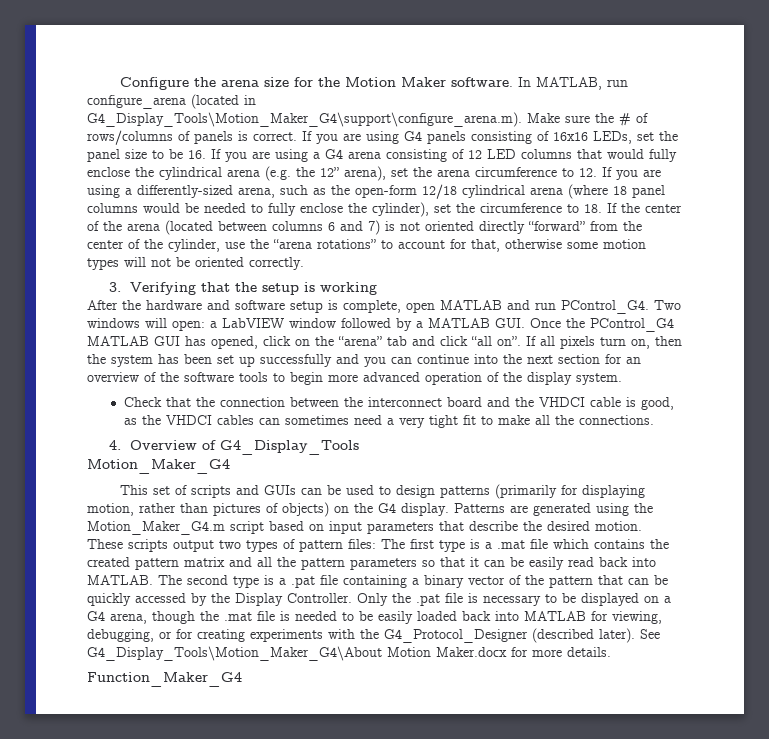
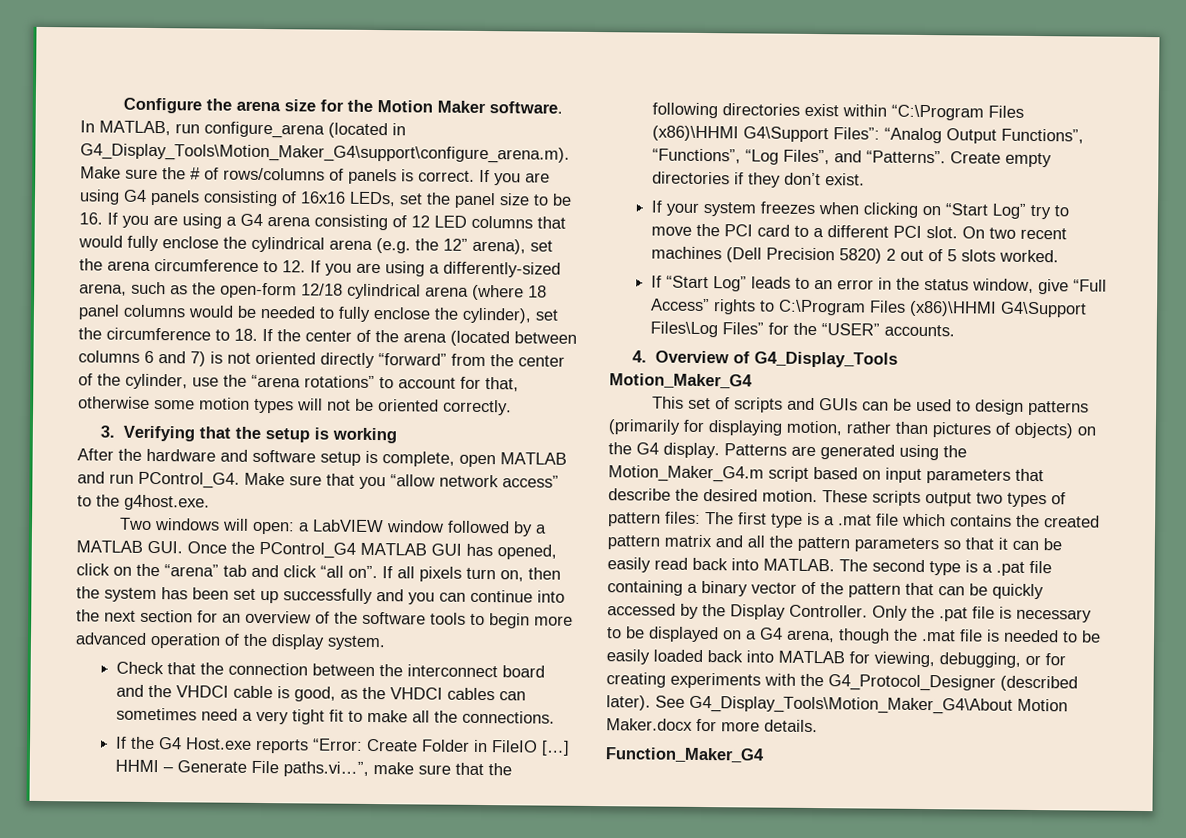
- After the hardware and software setup is complete, open MATLAB and run PControl_G4. Two windows will open: a LabVIEW window followed by a MATLAB GUI. Once the PControl_G4 MATLAB GUI has opened, click on the “arena” tab and click “all on”.
+ After the hardware and software setup is complete, open MATLAB and run PControl_G4. Make sure that you “allow network access” to the g4host.exe.
+ Two windows will open: a LabVIEW window followed by a MATLAB GUI. Once the PControl_G4 MATLAB GUI has opened, click on the “arena” tab and click “all on”.
+ If the G4 Host.exe reports “Error: Create Folder in FileIO […] HHMI – Generate File paths.vi…”, make sure that the following directories exist within “C:\Program Files (x86)\HHMI G4\Support Files”: “Analog Output Functions”, “Functions”, “Log Files”, and “Patterns”. Create empty directories if they don’t exist.
+ If your system freezes when clicking on “Start Log” try to move the PCI card to a different PCI slot. On two recent machines (Dell Precision 5820) 2 out of 5 slots worked.
+ If “Start Log” leads to an error in the status window, give “Full Access” rights to C:\Program Files (x86)\HHMI G4\Support Files\Log Files” for the “USER” accounts.

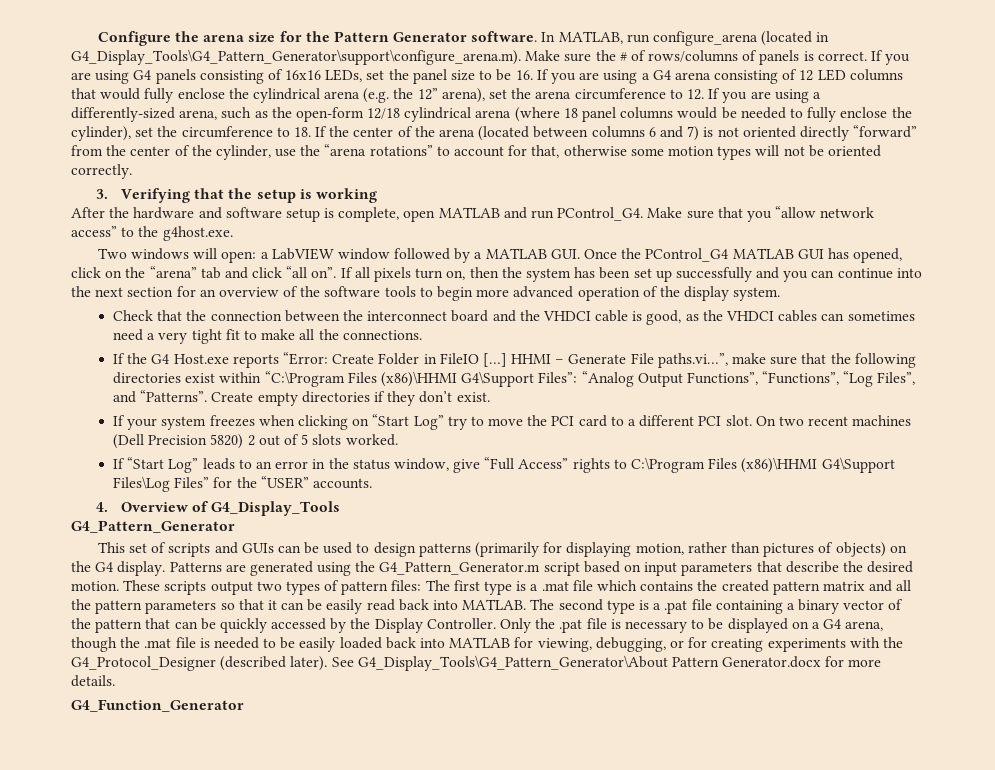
- Configure the arena size for the Motion Maker software.
+ Configure the arena size for the Pattern Generator software.
- In MATLAB, run configure_arena (located in G4_Display_Tools\Motion_Maker_G4\support\configure_arena.m). Make sure the # of rows/columns of panels is correct.
+ In MATLAB, run configure_arena (located in G4_Display_Tools\G4_Pattern_Generator\support\configure_arena.m). Make sure the # of rows/columns of panels is correct.
- Motion_Maker_G4
+ G4_Pattern_Generator
- Patterns are generated using the Motion_Maker_G4.m script based on input parameters that describe the desired motion.
+ Patterns are generated using the G4_Pattern_Generator.m script based on input parameters that describe the desired motion.
- See G4_Display_Tools\Motion_Maker_G4\About Motion Maker.docx for more details.
+ See G4_Display_Tools\G4_Pattern_Generator\About Pattern Generator.docx for more details.
- Function_Maker_G4
+ G4_Function_Generator

